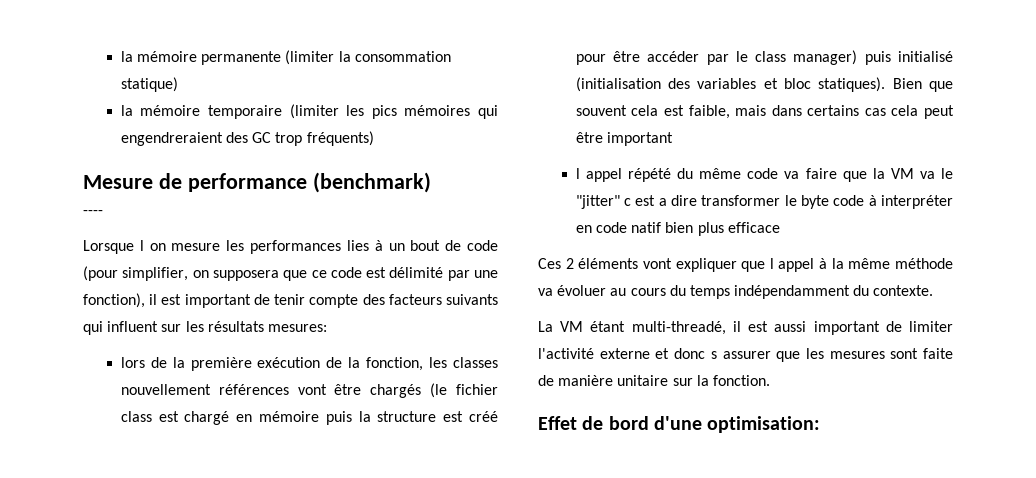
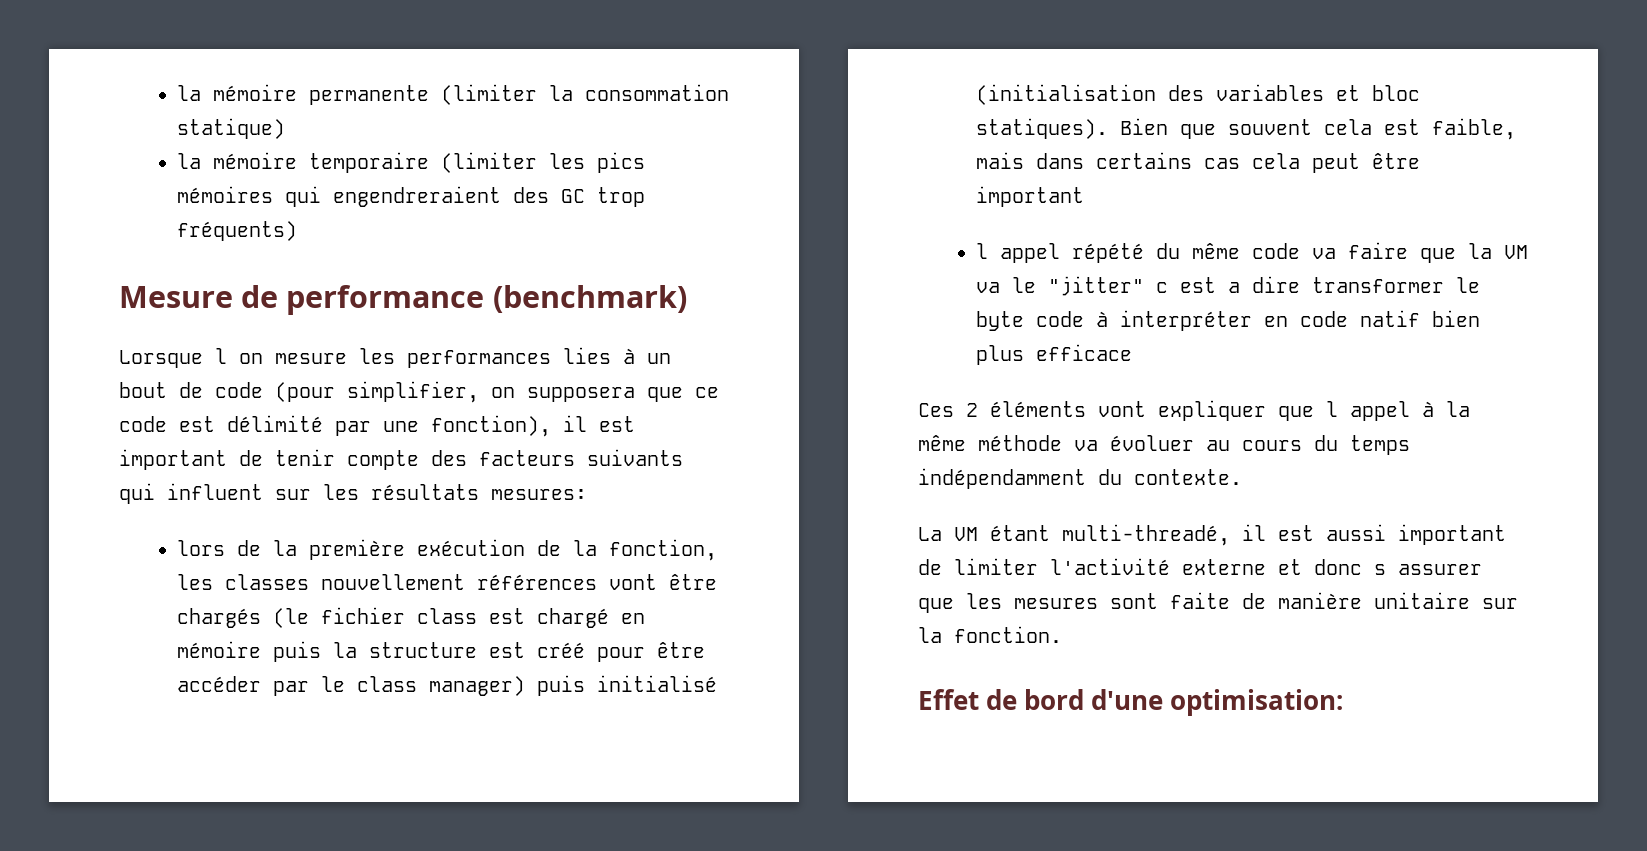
- ----

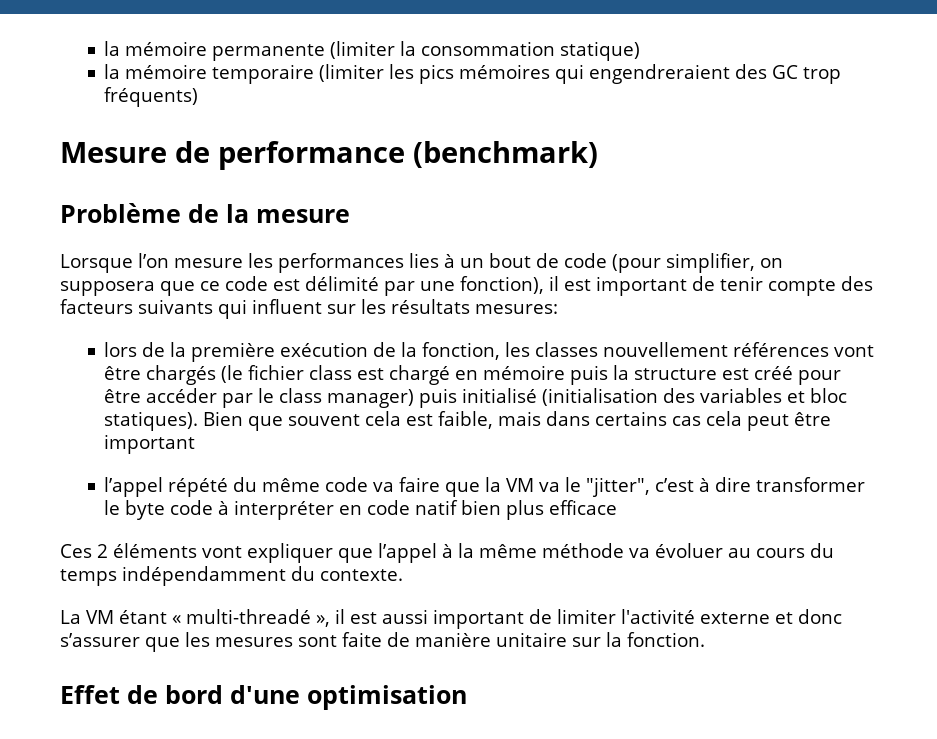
+ Problème de la mesure
- Lorsque l on mesure les performances lies à un bout de code (pour simplifier, on supposera que ce code est délimité par une fonction), il est important de tenir compte des facteurs suivants qui influent sur les résultats mesures:
+ Lorsque l’on mesure les performances lies à un bout de code (pour simplifier, on supposera que ce code est délimité par une fonction), il est important de tenir compte des facteurs suivants qui influent sur les résultats mesures:
- l appel répété du même code va faire que la VM va le "jitter" c est a dire transformer le byte code à interpréter en code natif bien plus efficace
+ l’appel répété du même code va faire que la VM va le "jitter", c’est à dire transformer le byte code à interpréter en code natif bien plus efficace
- Ces 2 éléments vont expliquer que l appel à la même méthode va évoluer au cours du temps indépendamment du contexte.
+ Ces 2 éléments vont expliquer que l’appel à la même méthode va évoluer au cours du temps indépendamment du contexte.
- La VM étant multi-threadé, il est aussi important de limiter l'activité externe et donc s assurer que les mesures sont faite de manière unitaire sur la fonction.
+ La VM étant « multi-threadé », il est aussi important de limiter l'activité externe et donc s’assurer que les mesures sont faite de manière unitaire sur la fonction.
- Effet de bord d'une optimisation:
+ Effet de bord d'une optimisation

